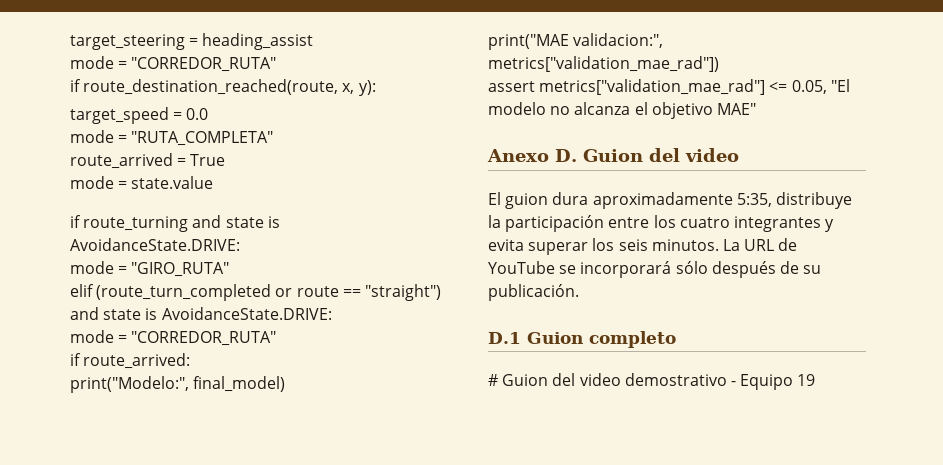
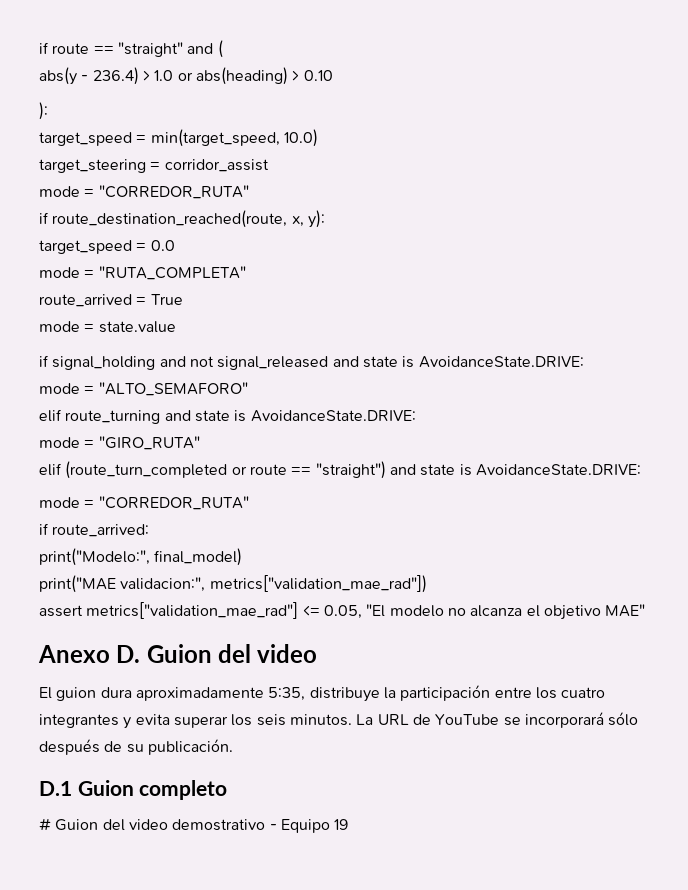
+ if route == "straight" and (
+ abs(y - 236.4) > 1.0 or abs(heading) > 0.10
+ ):
+ target_speed = min(target_speed, 10.0)
- target_steering = heading_assist
+ target_steering = corridor_assist
- if route_turning and state is AvoidanceState.DRIVE:
+ if signal_holding and not signal_released and state is AvoidanceState.DRIVE:
+ mode = "ALTO_SEMAFORO"
+ elif route_turning and state is AvoidanceState.DRIVE:

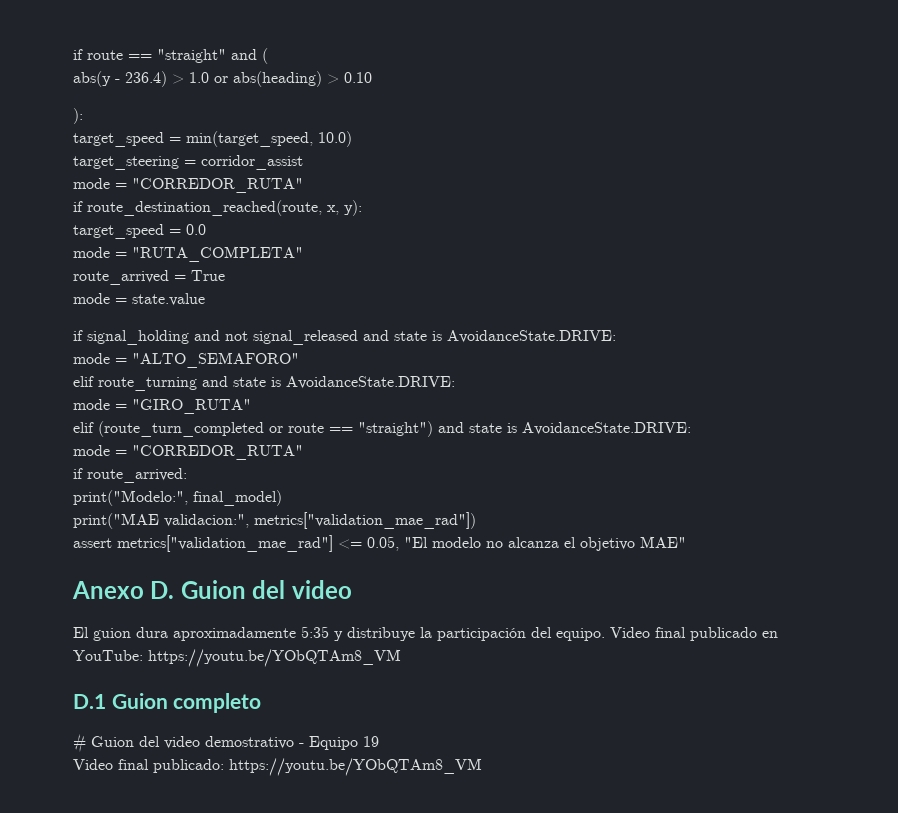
- El guion dura aproximadamente 5:35, distribuye la participación entre los cuatro integrantes y evita superar los seis minutos. La URL de YouTube se incorporará sólo después de su publicación.
+ El guion dura aproximadamente 5:35 y distribuye la participación del equipo. Video final publicado en YouTube: https://youtu.be/YObQTAm8_VM
+ Video final publicado: https://youtu.be/YObQTAm8_VM

